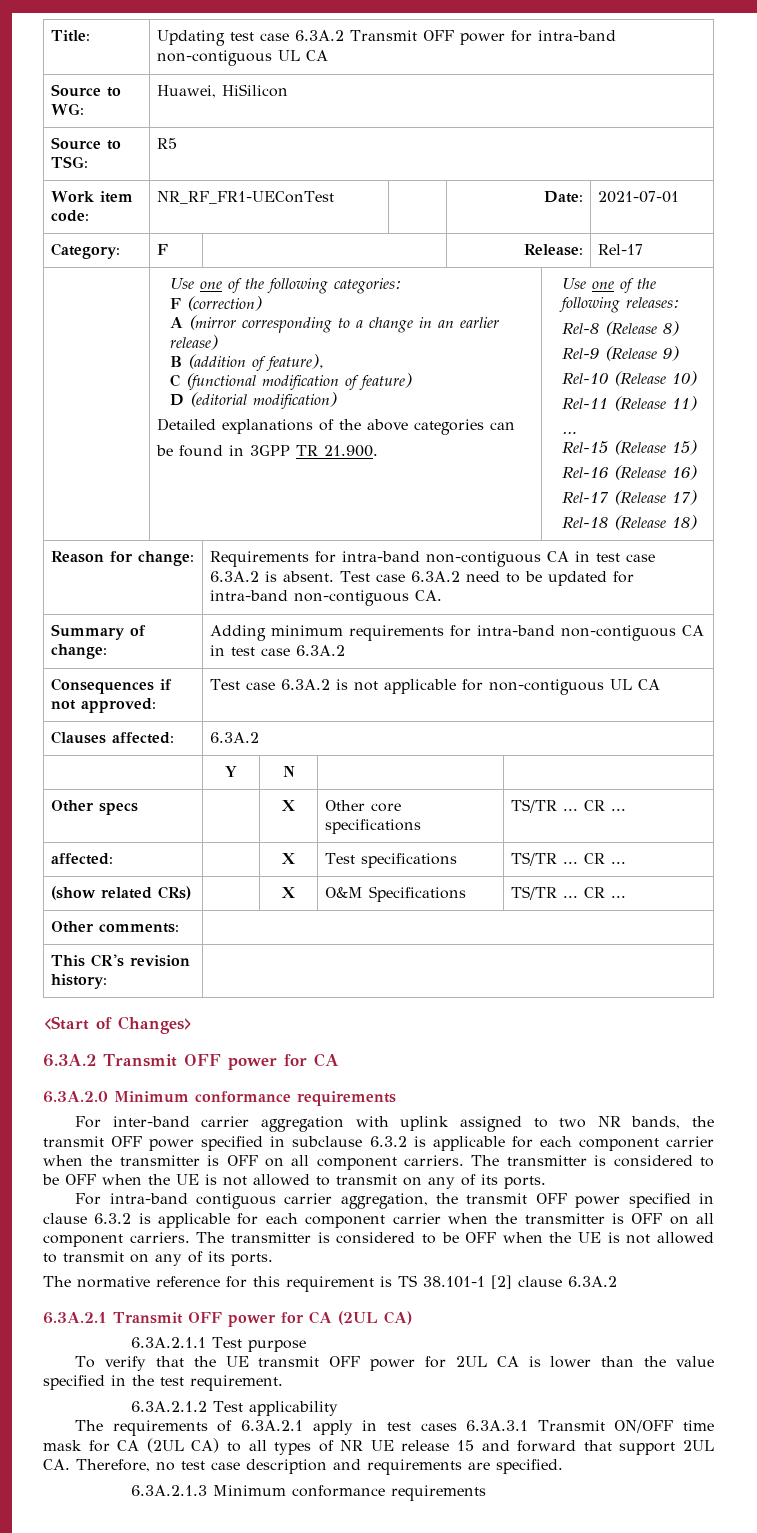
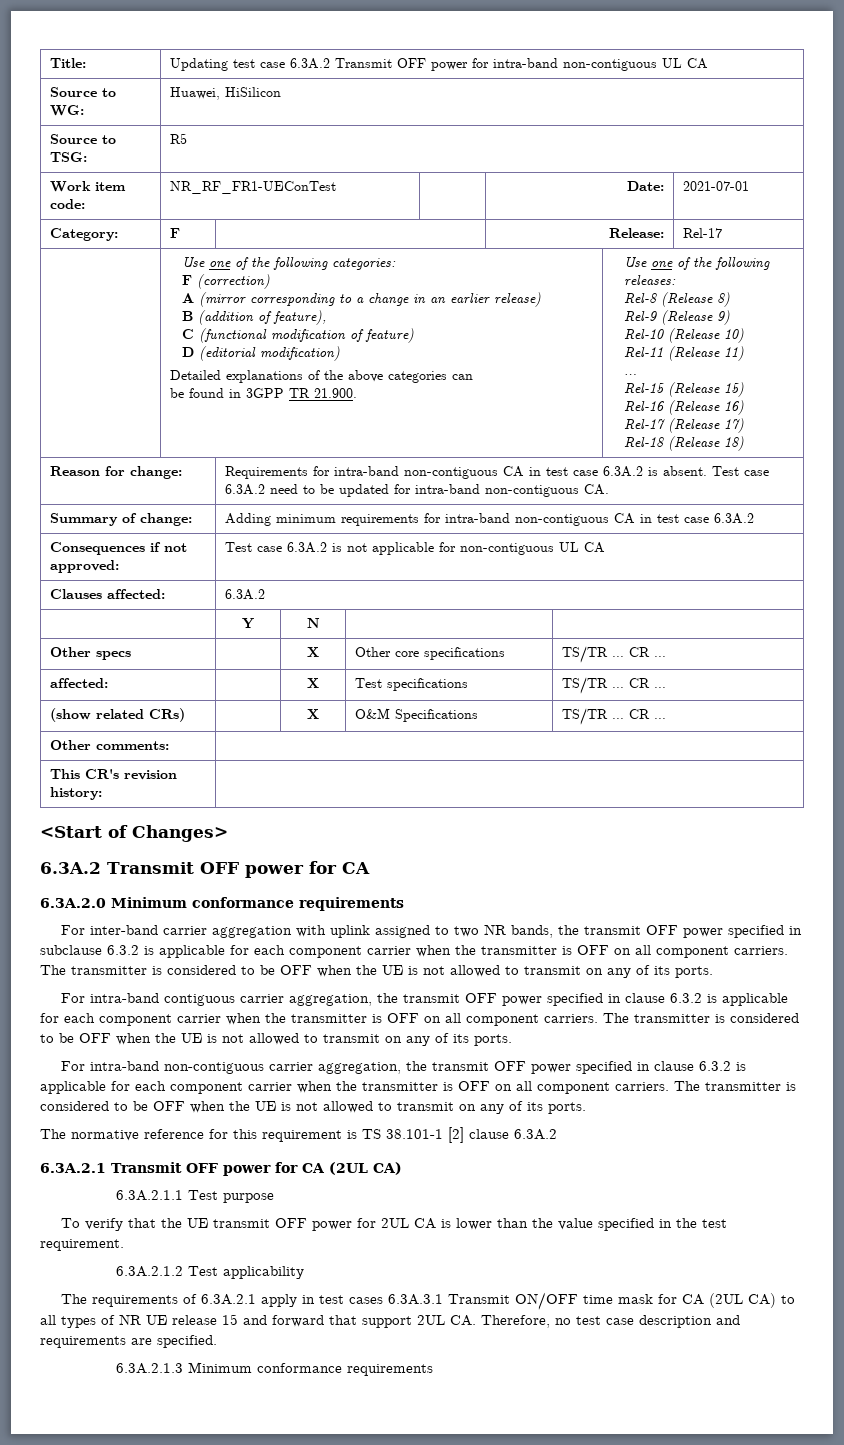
+ For intra-band non-contiguous carrier aggregation, the transmit OFF power specified in clause 6.3.2 is applicable for each component carrier when the transmitter is OFF on all component carriers. The transmitter is considered to be OFF when the UE is not allowed to transmit on any of its ports.

